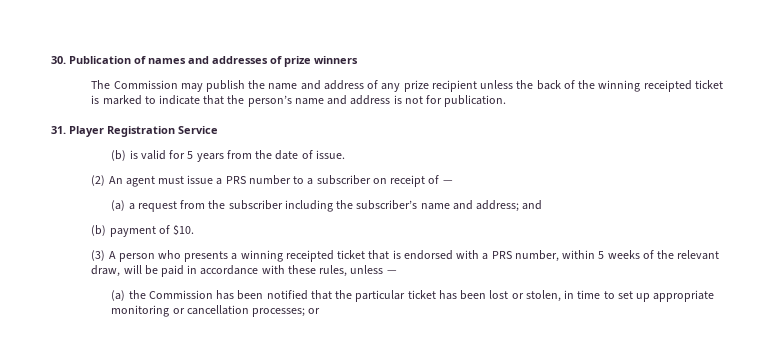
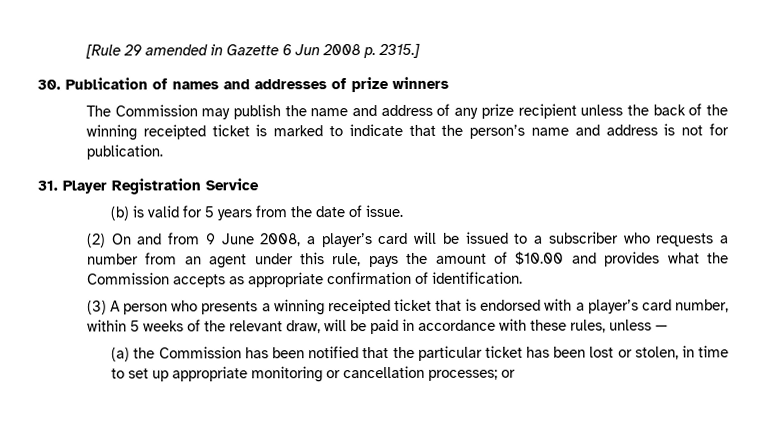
+ [Rule 29 amended in Gazette 6 Jun 2008 p. 2315.]
- (2) An agent must issue a PRS number to a subscriber on receipt of —
- (a) a request from the subscriber including the subscriber’s name and address; and
- (b) payment of $10.
+ (2) On and from 9 June 2008, a player’s card will be issued to a subscriber who requests a number from an agent under this rule, pays the amount of $10.00 and provides what the Commission accepts as appropriate confirmation of identification.
- (3) A person who presents a winning receipted ticket that is endorsed with a PRS number, within 5 weeks of the relevant draw, will be paid in accordance with these rules, unless —
+ (3) A person who presents a winning receipted ticket that is endorsed with a player’s card number, within 5 weeks of the relevant draw, will be paid in accordance with these rules, unless —

